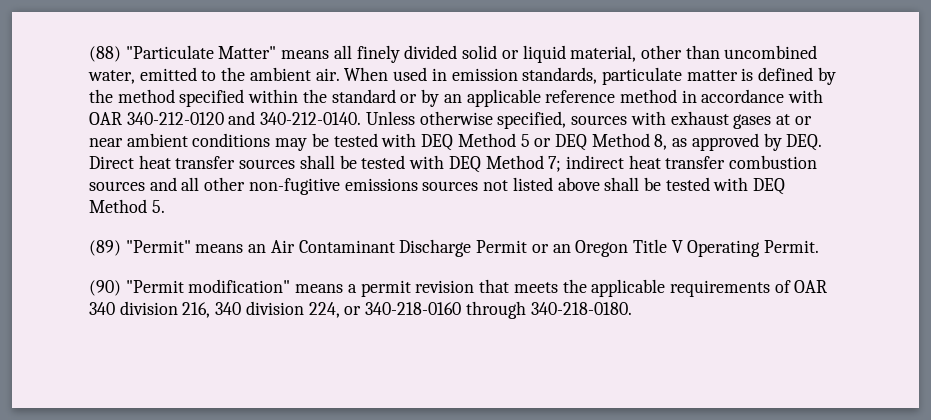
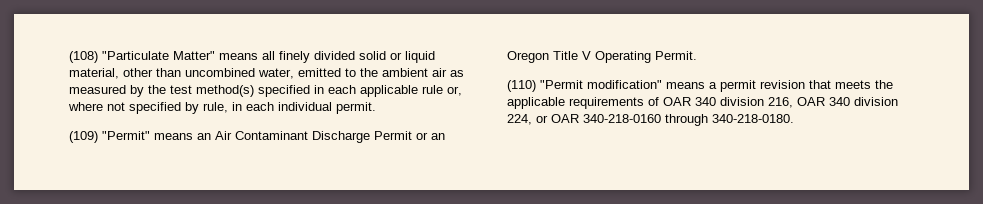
- (88) "Particulate Matter" means all finely divided solid or liquid material, other than uncombined water, emitted to the ambient air. When used in emission standards, particulate matter is defined by the method specified within the standard or by an applicable reference method in accordance with OAR 340-212-0120 and 340-212-0140. Unless otherwise specified, sources with exhaust gases at or near ambient conditions may be tested with DEQ Method 5 or DEQ Method 8, as approved by DEQ. Direct heat transfer sources shall be tested with DEQ Method 7; indirect heat transfer combustion sources and all other non-fugitive emissions sources not listed above shall be tested with DEQ Method 5.
- (89) "Permit" means an Air Contaminant Discharge Permit or an Oregon Title V Operating Permit.
+ (108) "Particulate Matter" means all finely divided solid or liquid material, other than uncombined water, emitted to the ambient air as measured by the test method(s) specified in each applicable rule or, where not specified by rule, in each individual permit.
+ (109) "Permit" means an Air Contaminant Discharge Permit or an Oregon Title V Operating Permit.
- (90) "Permit modification" means a permit revision that meets the applicable requirements of OAR 340 division 216, 340 division 224, or 340-218-0160 through 340-218-0180.
+ (110) "Permit modification" means a permit revision that meets the applicable requirements of OAR 340 division 216, OAR 340 division 224, or OAR 340-218-0160 through 340-218-0180.

